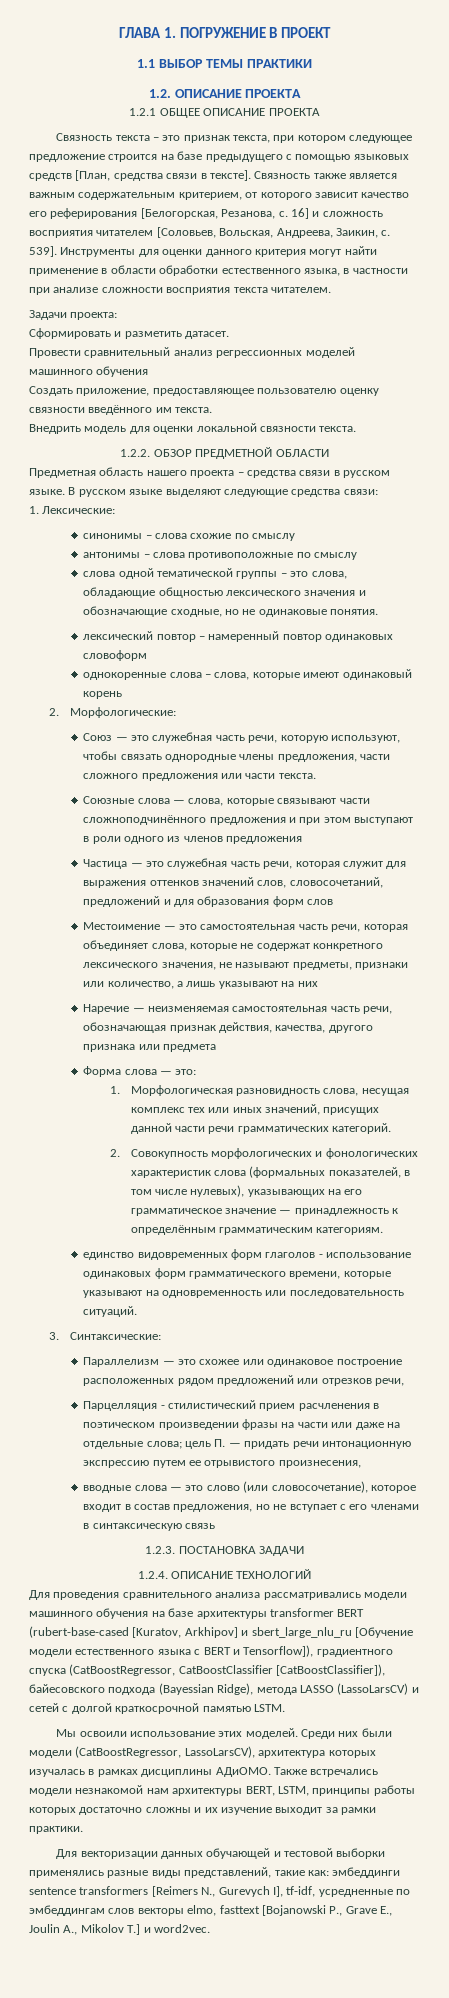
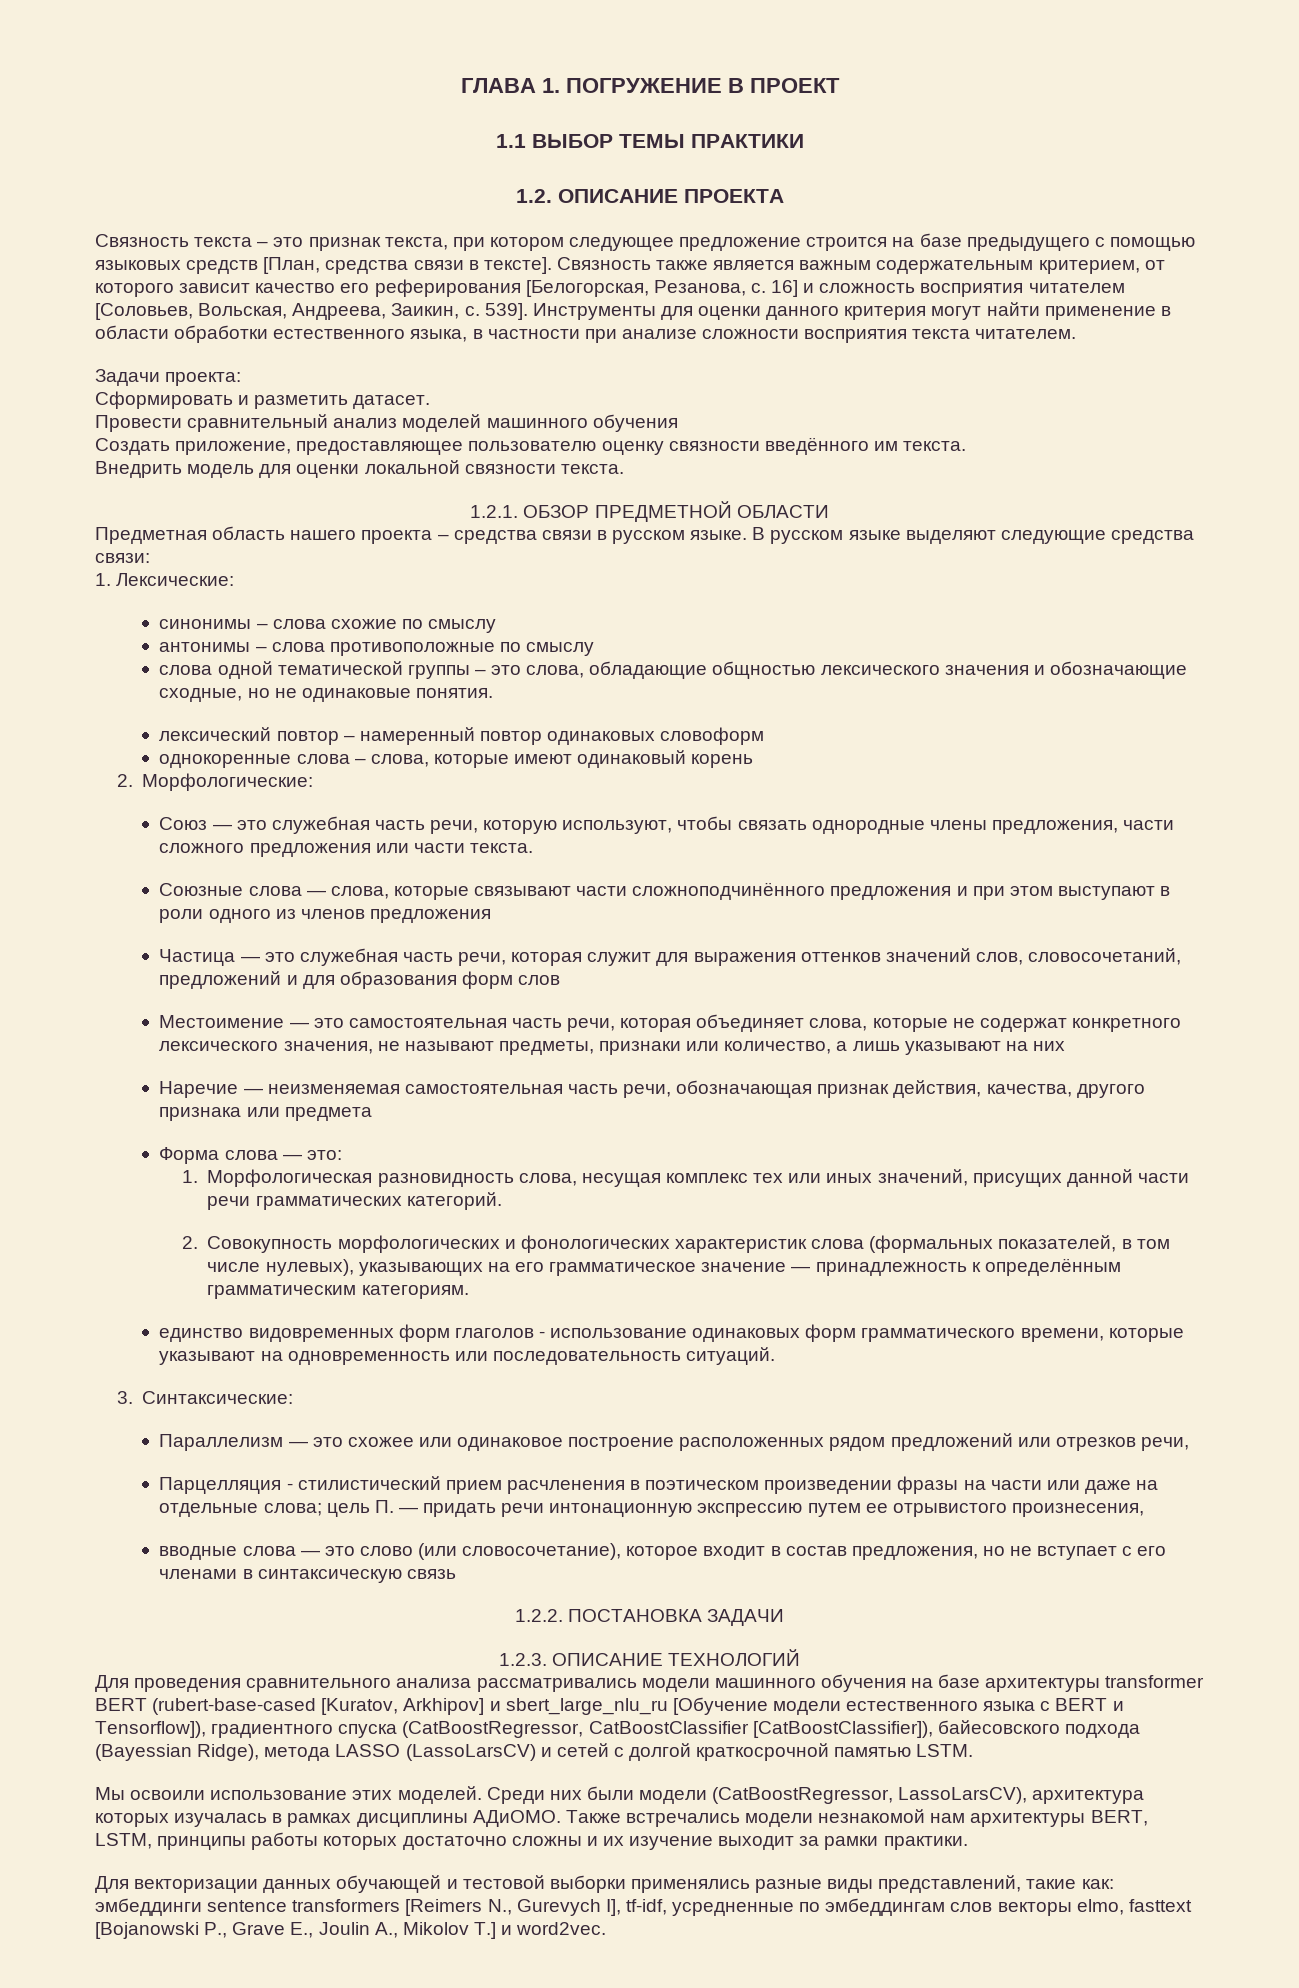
- 1.2.1 ОБЩЕЕ ОПИСАНИЕ ПРОЕКТА
- Провести сравнительный анализ регрессионных моделей машинного обучения
+ Провести сравнительный анализ моделей машинного обучения
- 1.2.2. ОБЗОР ПРЕДМЕТНОЙ ОБЛАСТИ
+ 1.2.1. ОБЗОР ПРЕДМЕТНОЙ ОБЛАСТИ
- 1.2.3. ПОСТАНОВКА ЗАДАЧИ
+ 1.2.2. ПОСТАНОВКА ЗАДАЧИ
- 1.2.4. ОПИСАНИЕ ТЕХНОЛОГИЙ
+ 1.2.3. ОПИСАНИЕ ТЕХНОЛОГИЙ

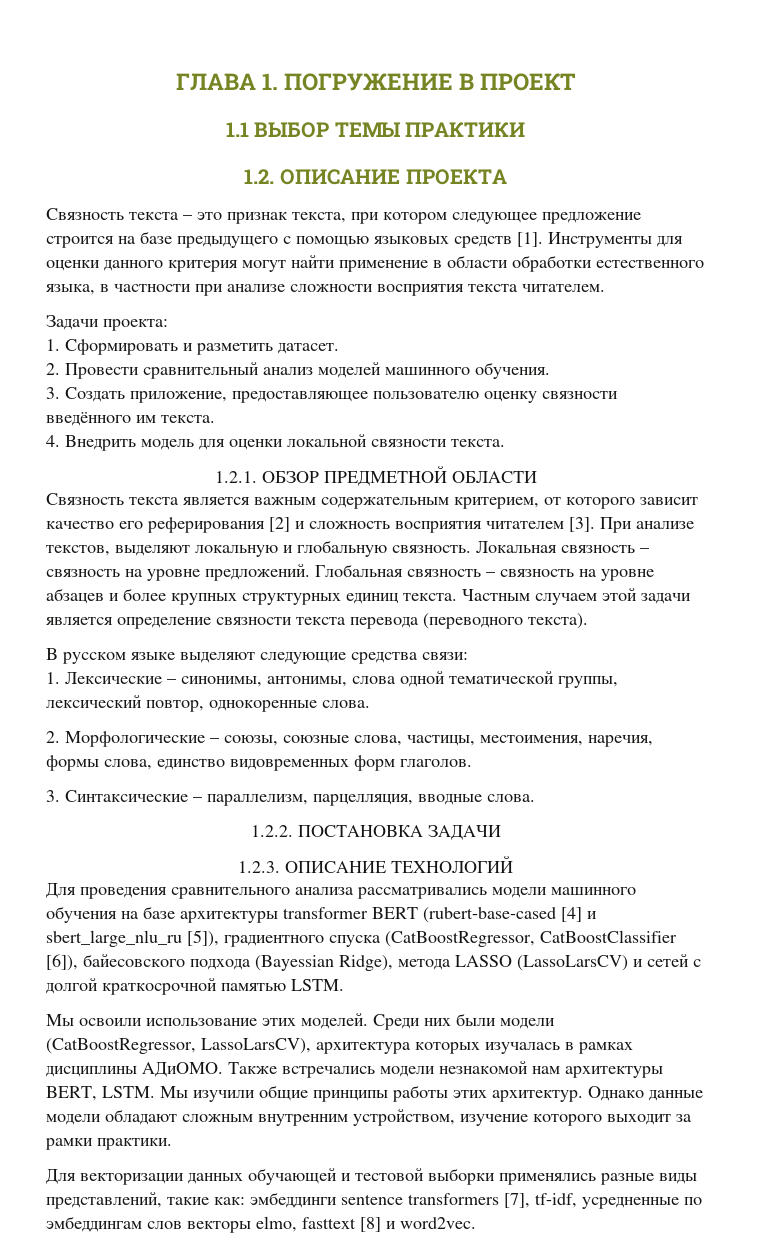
- Связность текста – это признак текста, при котором следующее предложение строится на базе предыдущего с помощью языковых средств [План, средства связи в тексте]. Связность также является важным содержательным критерием, от которого зависит качество его реферирования [Белогорская, Резанова, с. 16] и сложность восприятия читателем [Соловьев, Вольская, Андреева, Заикин, с. 539].
+ Связность текста – это признак текста, при котором следующее предложение строится на базе предыдущего с помощью языковых средств [1].
- Сформировать и разметить датасет.
+ 1. Сформировать и разметить датасет.
- Провести сравнительный анализ моделей машинного обучения
- Создать приложение, предоставляющее пользователю оценку связности введённого им текста.
+ 2. Провести сравнительный анализ моделей машинного обучения.
+ 3. Создать приложение, предоставляющее пользователю оценку связности введённого им текста.
- Внедрить модель для оценки локальной связности текста.
+ 4. Внедрить модель для оценки локальной связности текста.
- Предметная область нашего проекта – средства связи в русском языке. В русском языке выделяют следующие средства связи:
+ Связность текста является важным содержательным критерием, от которого зависит качество его реферирования [2] и сложность восприятия читателем [3]. При анализе текстов, выделяют локальную и глобальную связность. Локальная связность – связность на уровне предложений. Глобальная связность – связность на уровне абзацев и более крупных структурных единиц текста. Частным случаем этой задачи является определение связности текста перевода (переводного текста).
+ В русском языке выделяют следующие средства связи:
- 1. Лексические:
- синонимы – слова схожие по смыслу
- антонимы – слова противоположные по смыслу
- слова одной тематической группы – это слова, обладающие общностью лексического значения и обозначающие сходные, но не одинаковые понятия.
- лексический повтор – намеренный повтор одинаковых словоформ
- однокоренные слова – слова, которые имеют одинаковый корень
- 2. Морфологические:
- Союз — это служебная часть речи, которую используют, чтобы связать однородные члены предложения, части сложного предложения или части текста.
- Союзные слова — слова, которые связывают части сложноподчинённого предложения и при этом выступают в роли одного из членов предложения
- Частица — это служебная часть речи, которая служит для выражения оттенков значений слов, словосочетаний, предложений и для образования форм слов
- Местоимение — это самостоятельная часть речи, которая объединяет слова, которые не содержат конкретного лексического значения, не называют предметы, признаки или количество, а лишь указывают на них
- Наречие — неизменяемая самостоятельная часть речи, обозначающая признак действия, качества, другого признака или предмета
- Форма слова — это:
- 1. Морфологическая разновидность слова, несущая комплекс тех или иных значений, присущих данной части речи грамматических категорий.
- 2. Совокупность морфологических и фонологических характеристик слова (формальных показателей, в том числе нулевых), указывающих на его грамматическое значение — принадлежность к определённым грамматическим категориям.
- единство видовременных форм глаголов - использование одинаковых форм грамматического времени, которые указывают на одновременность или последовательность ситуаций.
- 3. Синтаксические:
- Параллелизм — это схожее или одинаковое построение расположенных рядом предложений или отрезков речи,
- Парцелляция - стилистический прием расчленения в поэтическом произведении фразы на части или даже на отдельные слова; цель П. — придать речи интонационную экспрессию путем ее отрывистого произнесения,
- вводные слова — это слово (или словосочетание), которое входит в состав предложения, но не вступает с его членами в синтаксическую связь
+ 1. Лексические – синонимы, антонимы, слова одной тематической группы, лексический повтор, однокоренные слова.
+ 2. Морфологические – союзы, союзные слова, частицы, местоимения, наречия, формы слова, единство видовременных форм глаголов.
+ 3. Синтаксические – параллелизм, парцелляция, вводные слова.
- Для проведения сравнительного анализа рассматривались модели машинного обучения на базе архитектуры transformer BERT (rubert-base-cased [Kuratov, Arkhipov] и sbert_large_nlu_ru [Обучение модели естественного языка с BERT и Tensorflow]), градиентного спуска (CatBoostRegressor, CatBoostClassifier [CatBoostClassifier]), байесовского подхода (Bayessian Ridge), метода LASSO (LassoLarsCV) и сетей с долгой краткосрочной памятью LSTM.
+ Для проведения сравнительного анализа рассматривались модели машинного обучения на базе архитектуры transformer BERT (rubert-base-cased [4] и sbert_large_nlu_ru [5]), градиентного спуска (CatBoostRegressor, CatBoostClassifier [6]), байесовского подхода (Bayessian Ridge), метода LASSO (LassoLarsCV) и сетей с долгой краткосрочной памятью LSTM.
- Также встречались модели незнакомой нам архитектуры BERT, LSTM, принципы работы которых достаточно сложны и их изучение выходит за рамки практики.
+ Также встречались модели незнакомой нам архитектуры BERT, LSTM. Мы изучили общие принципы работы этих архитектур. Однако данные модели обладают сложным внутренним устройством, изучение которого выходит за рамки практики.
- Для векторизации данных обучающей и тестовой выборки применялись разные виды представлений, такие как: эмбеддинги sentence transformers [Reimers N., Gurevych I], tf-idf, усредненные по эмбеддингам слов векторы elmo, fasttext [Bojanowski P., Grave E., Joulin A., Mikolov T.] и word2vec.
+ Для векторизации данных обучающей и тестовой выборки применялись разные виды представлений, такие как: эмбеддинги sentence transformers [7], tf-idf, усредненные по эмбеддингам слов векторы elmo, fasttext [8] и word2vec.

